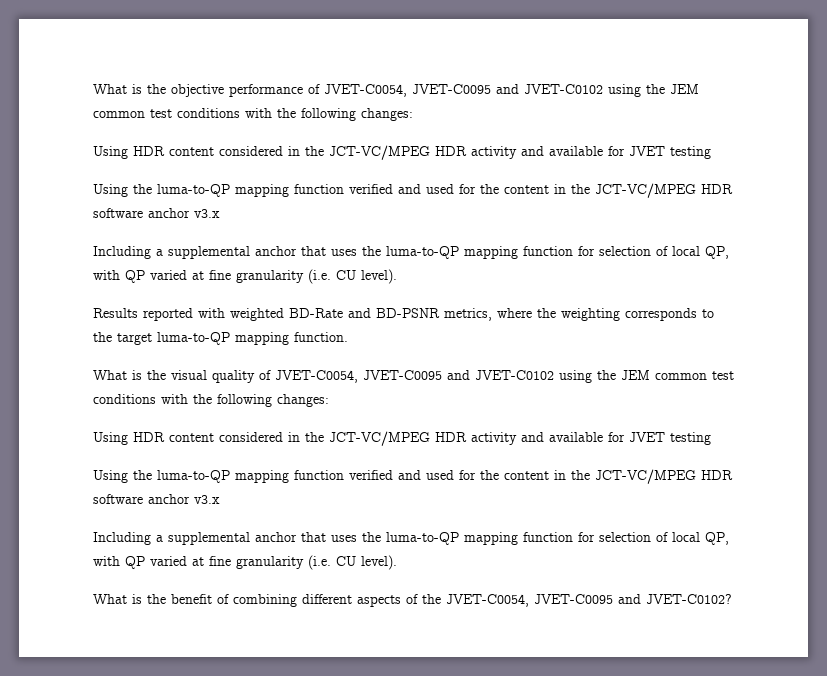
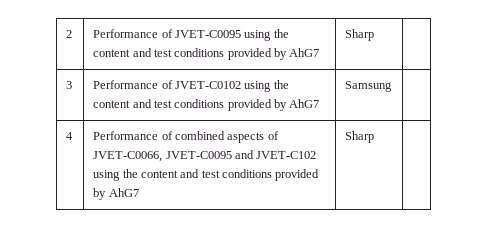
- What is the objective performance of JVET-C0054, JVET-C0095 and JVET-C0102 using the JEM common test conditions with the following changes:
- Using HDR content considered in the JCT-VC/MPEG HDR activity and available for JVET testing
- Using the luma-to-QP mapping function verified and used for the content in the JCT-VC/MPEG HDR software anchor v3.x
- Including a supplemental anchor that uses the luma-to-QP mapping function for selection of local QP, with QP varied at fine granularity (i.e. CU level).
- Results reported with weighted BD-Rate and BD-PSNR metrics, where the weighting corresponds to the target luma-to-QP mapping function.
- What is the visual quality of JVET-C0054, JVET-C0095 and JVET-C0102 using the JEM common test conditions with the following changes:
- Using HDR content considered in the JCT-VC/MPEG HDR activity and available for JVET testing
- Using the luma-to-QP mapping function verified and used for the content in the JCT-VC/MPEG HDR software anchor v3.x
- Including a supplemental anchor that uses the luma-to-QP mapping function for selection of local QP, with QP varied at fine granularity (i.e. CU level).
- What is the benefit of combining different aspects of the JVET-C0054, JVET-C0095 and JVET-C0102?
+ 2 | Performance of JVET-C0095 using the content and test conditions provided by AhG7 | Sharp |
+ 3 | Performance of JVET-C0102 using the content and test conditions provided by AhG7 | Samsung |
+ 4 | Performance of combined aspects of JVET-C0066, JVET-C0095 and JVET-C102 using the content and test conditions provided by AhG7 | Sharp |

